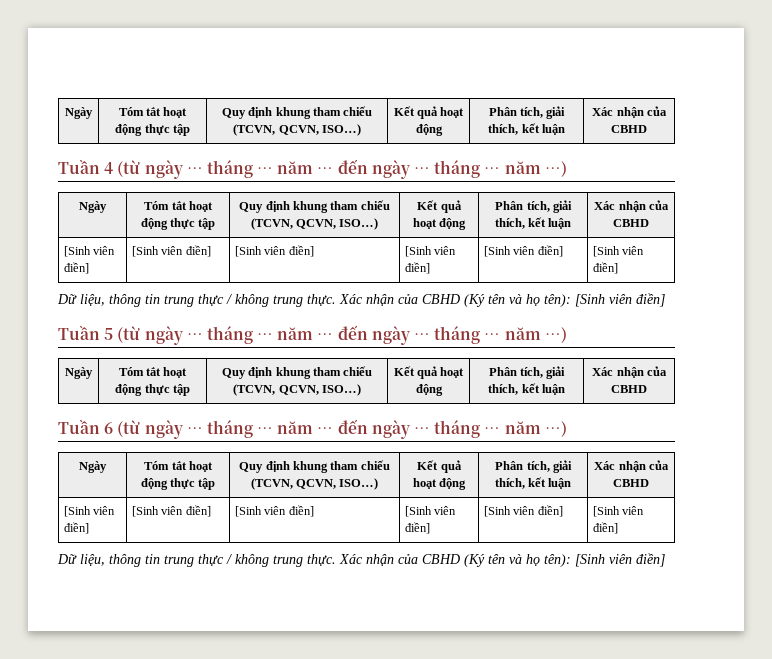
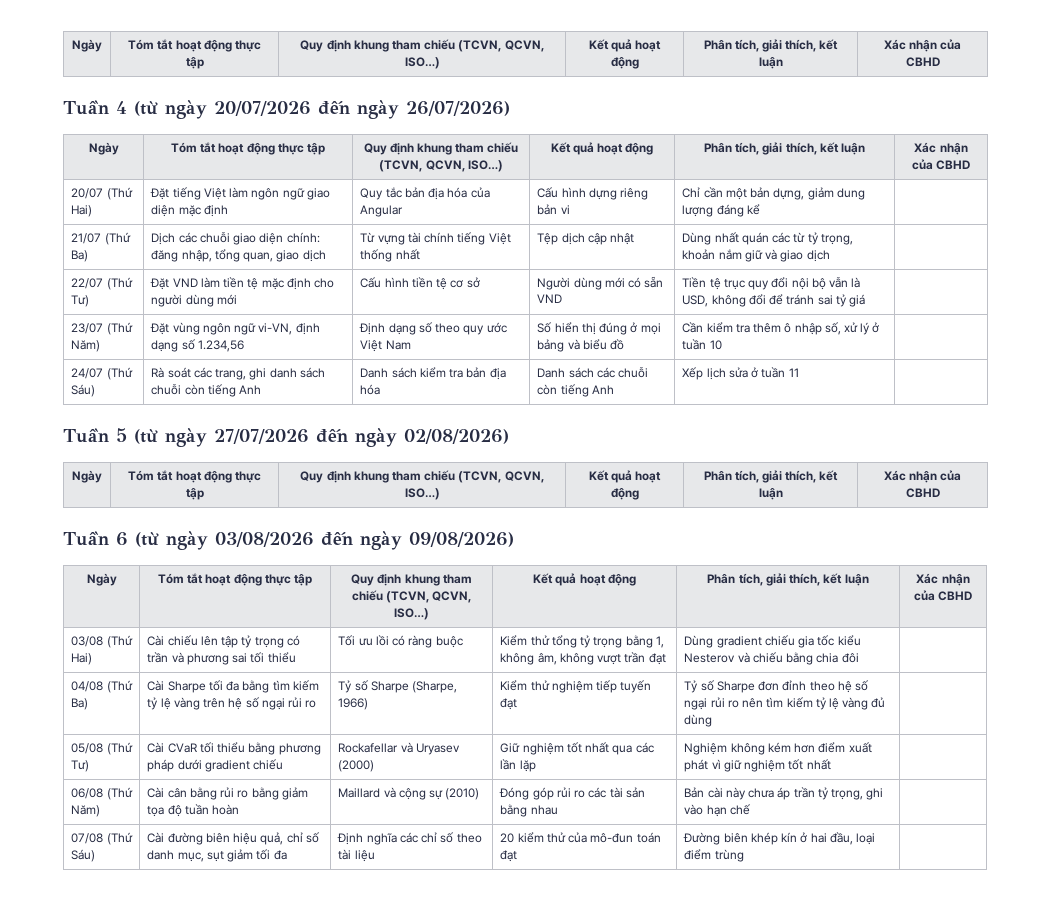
- Tuần 4 (từ ngày … tháng … năm … đến ngày … tháng … năm …)
+ Tuần 4 (từ ngày 20/07/2026 đến ngày 26/07/2026)
  Ngày | Tóm tắt hoạt động thực tập | Quy định khung tham chiếu (TCVN, QCVN, ISO…) | Kết quả hoạt động | Phân tích, giải thích, kết luận | Xác nhận của CBHD
- [Sinh viên điền] | [Sinh viên điền] | [Sinh viên điền] | [Sinh viên điền] | [Sinh viên điền] | [Sinh viên điền]
- Dữ liệu, thông tin trung thực / không trung thực. Xác nhận của CBHD (Ký tên và họ tên): [Sinh viên điền]
- Tuần 5 (từ ngày … tháng … năm … đến ngày … tháng … năm …)
+ 20/07 (Thứ Hai) | Đặt tiếng Việt làm ngôn ngữ giao diện mặc định | Quy tắc bản địa hóa của Angular | Cấu hình dựng riêng bản vi | Chỉ cần một bản dựng, giảm dung lượng đáng kể |
+ 21/07 (Thứ Ba) | Dịch các chuỗi giao diện chính: đăng nhập, tổng quan, giao dịch | Từ vựng tài chính tiếng Việt thống nhất | Tệp dịch cập nhật | Dùng nhất quán các từ tỷ trọng, khoản nắm giữ và giao dịch |
+ 22/07 (Thứ Tư) | Đặt VND làm tiền tệ mặc định cho người dùng mới | Cấu hình tiền tệ cơ sở | Người dùng mới có sẵn VND | Tiền tệ trục quy đổi nội bộ vẫn là USD, không đổi để tránh sai tỷ giá |
+ 23/07 (Thứ Năm) | Đặt vùng ngôn ngữ vi-VN, định dạng số 1.234,56 | Định dạng số theo quy ước Việt Nam | Số hiển thị đúng ở mọi bảng và biểu đồ | Cần kiểm tra thêm ô nhập số, xử lý ở tuần 10 |
+ 24/07 (Thứ Sáu) | Rà soát các trang, ghi danh sách chuỗi còn tiếng Anh | Danh sách kiểm tra bản địa hóa | Danh sách các chuỗi còn tiếng Anh | Xếp lịch sửa ở tuần 11 |
+ Tuần 5 (từ ngày 27/07/2026 đến ngày 02/08/2026)
- Tuần 6 (từ ngày … tháng … năm … đến ngày … tháng … năm …)
+ Tuần 6 (từ ngày 03/08/2026 đến ngày 09/08/2026)
  Ngày | Tóm tắt hoạt động thực tập | Quy định khung tham chiếu (TCVN, QCVN, ISO…) | Kết quả hoạt động | Phân tích, giải thích, kết luận | Xác nhận của CBHD
- [Sinh viên điền] | [Sinh viên điền] | [Sinh viên điền] | [Sinh viên điền] | [Sinh viên điền] | [Sinh viên điền]
- Dữ liệu, thông tin trung thực / không trung thực. Xác nhận của CBHD (Ký tên và họ tên): [Sinh viên điền]
+ 03/08 (Thứ Hai) | Cài chiếu lên tập tỷ trọng có trần và phương sai tối thiểu | Tối ưu lồi có ràng buộc | Kiểm thử tổng tỷ trọng bằng 1, không âm, không vượt trần đạt | Dùng gradient chiếu gia tốc kiểu Nesterov và chiếu bằng chia đôi |
+ 04/08 (Thứ Ba) | Cài Sharpe tối đa bằng tìm kiếm tỷ lệ vàng trên hệ số ngại rủi ro | Tỷ số Sharpe (Sharpe, 1966) | Kiểm thử nghiệm tiếp tuyến đạt | Tỷ số Sharpe đơn đỉnh theo hệ số ngại rủi ro nên tìm kiếm tỷ lệ vàng đủ dùng |
+ 05/08 (Thứ Tư) | Cài CVaR tối thiểu bằng phương pháp dưới gradient chiếu | Rockafellar và Uryasev (2000) | Giữ nghiệm tốt nhất qua các lần lặp | Nghiệm không kém hơn điểm xuất phát vì giữ nghiệm tốt nhất |
+ 06/08 (Thứ Năm) | Cài cân bằng rủi ro bằng giảm tọa độ tuần hoàn | Maillard và cộng sự (2010) | Đóng góp rủi ro các tài sản bằng nhau | Bản cài này chưa áp trần tỷ trọng, ghi vào hạn chế |
+ 07/08 (Thứ Sáu) | Cài đường biên hiệu quả, chỉ số danh mục, sụt giảm tối đa | Định nghĩa các chỉ số theo tài liệu | 20 kiểm thử của mô-đun toán đạt | Đường biên khép kín ở hai đầu, loại điểm trùng

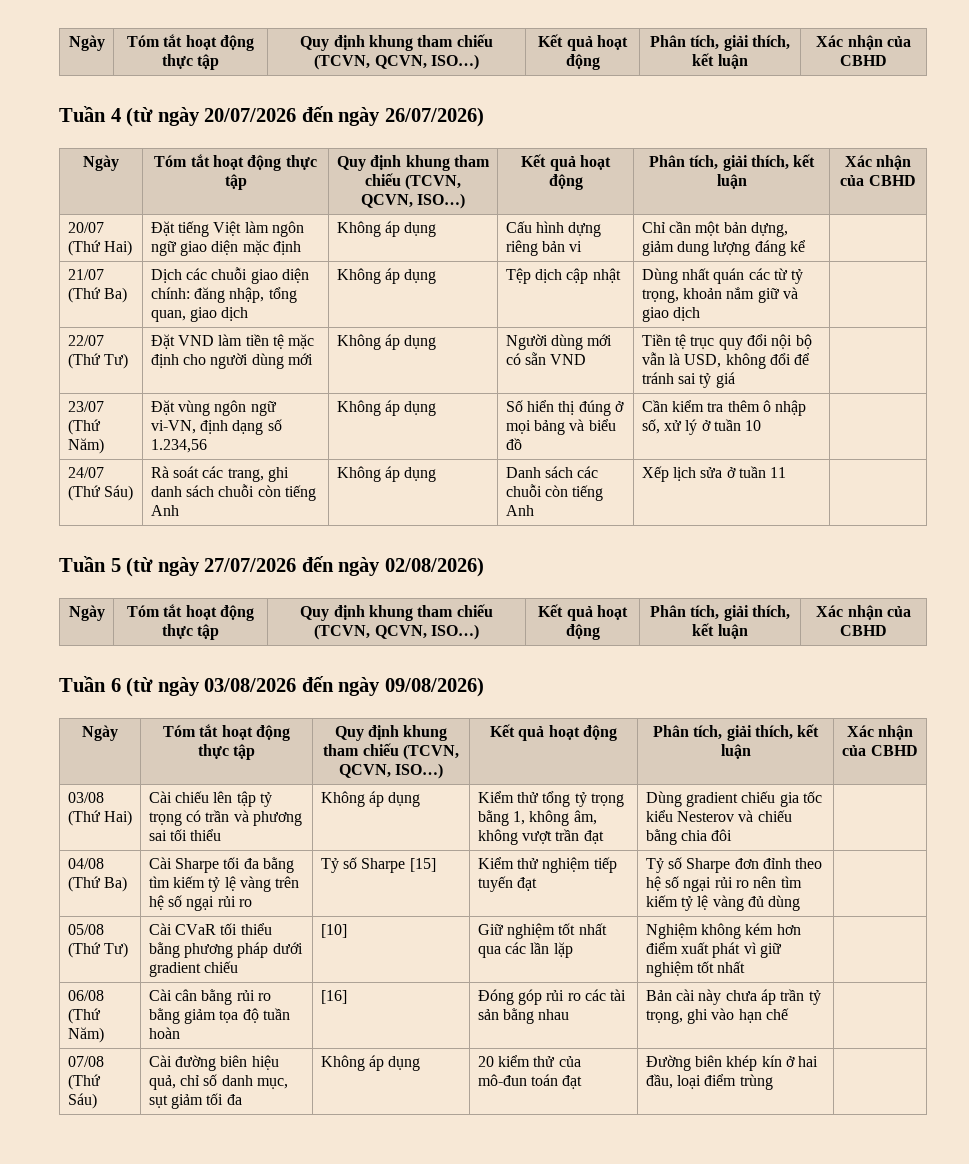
- 20/07 (Thứ Hai) | Đặt tiếng Việt làm ngôn ngữ giao diện mặc định | Quy tắc bản địa hóa của Angular | Cấu hình dựng riêng bản vi | Chỉ cần một bản dựng, giảm dung lượng đáng kể |
+ 20/07 (Thứ Hai) | Đặt tiếng Việt làm ngôn ngữ giao diện mặc định | Không áp dụng | Cấu hình dựng riêng bản vi | Chỉ cần một bản dựng, giảm dung lượng đáng kể |
- 21/07 (Thứ Ba) | Dịch các chuỗi giao diện chính: đăng nhập, tổng quan, giao dịch | Từ vựng tài chính tiếng Việt thống nhất | Tệp dịch cập nhật | Dùng nhất quán các từ tỷ trọng, khoản nắm giữ và giao dịch |
+ 21/07 (Thứ Ba) | Dịch các chuỗi giao diện chính: đăng nhập, tổng quan, giao dịch | Không áp dụng | Tệp dịch cập nhật | Dùng nhất quán các từ tỷ trọng, khoản nắm giữ và giao dịch |
- Đặt VND làm tiền tệ mặc định cho người dùng mới | Cấu hình tiền tệ cơ sở
+ Đặt VND làm tiền tệ mặc định cho người dùng mới | Không áp dụng
- Đặt vùng ngôn ngữ vi-VN, định dạng số 1.234,56 | Định dạng số theo quy ước Việt Nam
+ Đặt vùng ngôn ngữ vi-VN, định dạng số 1.234,56 | Không áp dụng
- 24/07 (Thứ Sáu) | Rà soát các trang, ghi danh sách chuỗi còn tiếng Anh | Danh sách kiểm tra bản địa hóa | Danh sách các chuỗi còn tiếng Anh | Xếp lịch sửa ở tuần 11 |
+ 24/07 (Thứ Sáu) | Rà soát các trang, ghi danh sách chuỗi còn tiếng Anh | Không áp dụng | Danh sách các chuỗi còn tiếng Anh | Xếp lịch sửa ở tuần 11 |
- Cài chiếu lên tập tỷ trọng có trần và phương sai tối thiểu | Tối ưu lồi có ràng buộc
+ Cài chiếu lên tập tỷ trọng có trần và phương sai tối thiểu | Không áp dụng
- Tỷ số Sharpe (Sharpe, 1966)
+ Tỷ số Sharpe [15]
- 05/08 (Thứ Tư) | Cài CVaR tối thiểu bằng phương pháp dưới gradient chiếu | Rockafellar và Uryasev (2000) | Giữ nghiệm tốt nhất qua các lần lặp | Nghiệm không kém hơn điểm xuất phát vì giữ nghiệm tốt nhất |
+ 05/08 (Thứ Tư) | Cài CVaR tối thiểu bằng phương pháp dưới gradient chiếu | [10] | Giữ nghiệm tốt nhất qua các lần lặp | Nghiệm không kém hơn điểm xuất phát vì giữ nghiệm tốt nhất |
- 06/08 (Thứ Năm) | Cài cân bằng rủi ro bằng giảm tọa độ tuần hoàn | Maillard và cộng sự (2010) | Đóng góp rủi ro các tài sản bằng nhau | Bản cài này chưa áp trần tỷ trọng, ghi vào hạn chế |
+ 06/08 (Thứ Năm) | Cài cân bằng rủi ro bằng giảm tọa độ tuần hoàn | [16] | Đóng góp rủi ro các tài sản bằng nhau | Bản cài này chưa áp trần tỷ trọng, ghi vào hạn chế |
- Cài đường biên hiệu quả, chỉ số danh mục, sụt giảm tối đa | Định nghĩa các chỉ số theo tài liệu
+ Cài đường biên hiệu quả, chỉ số danh mục, sụt giảm tối đa | Không áp dụng

